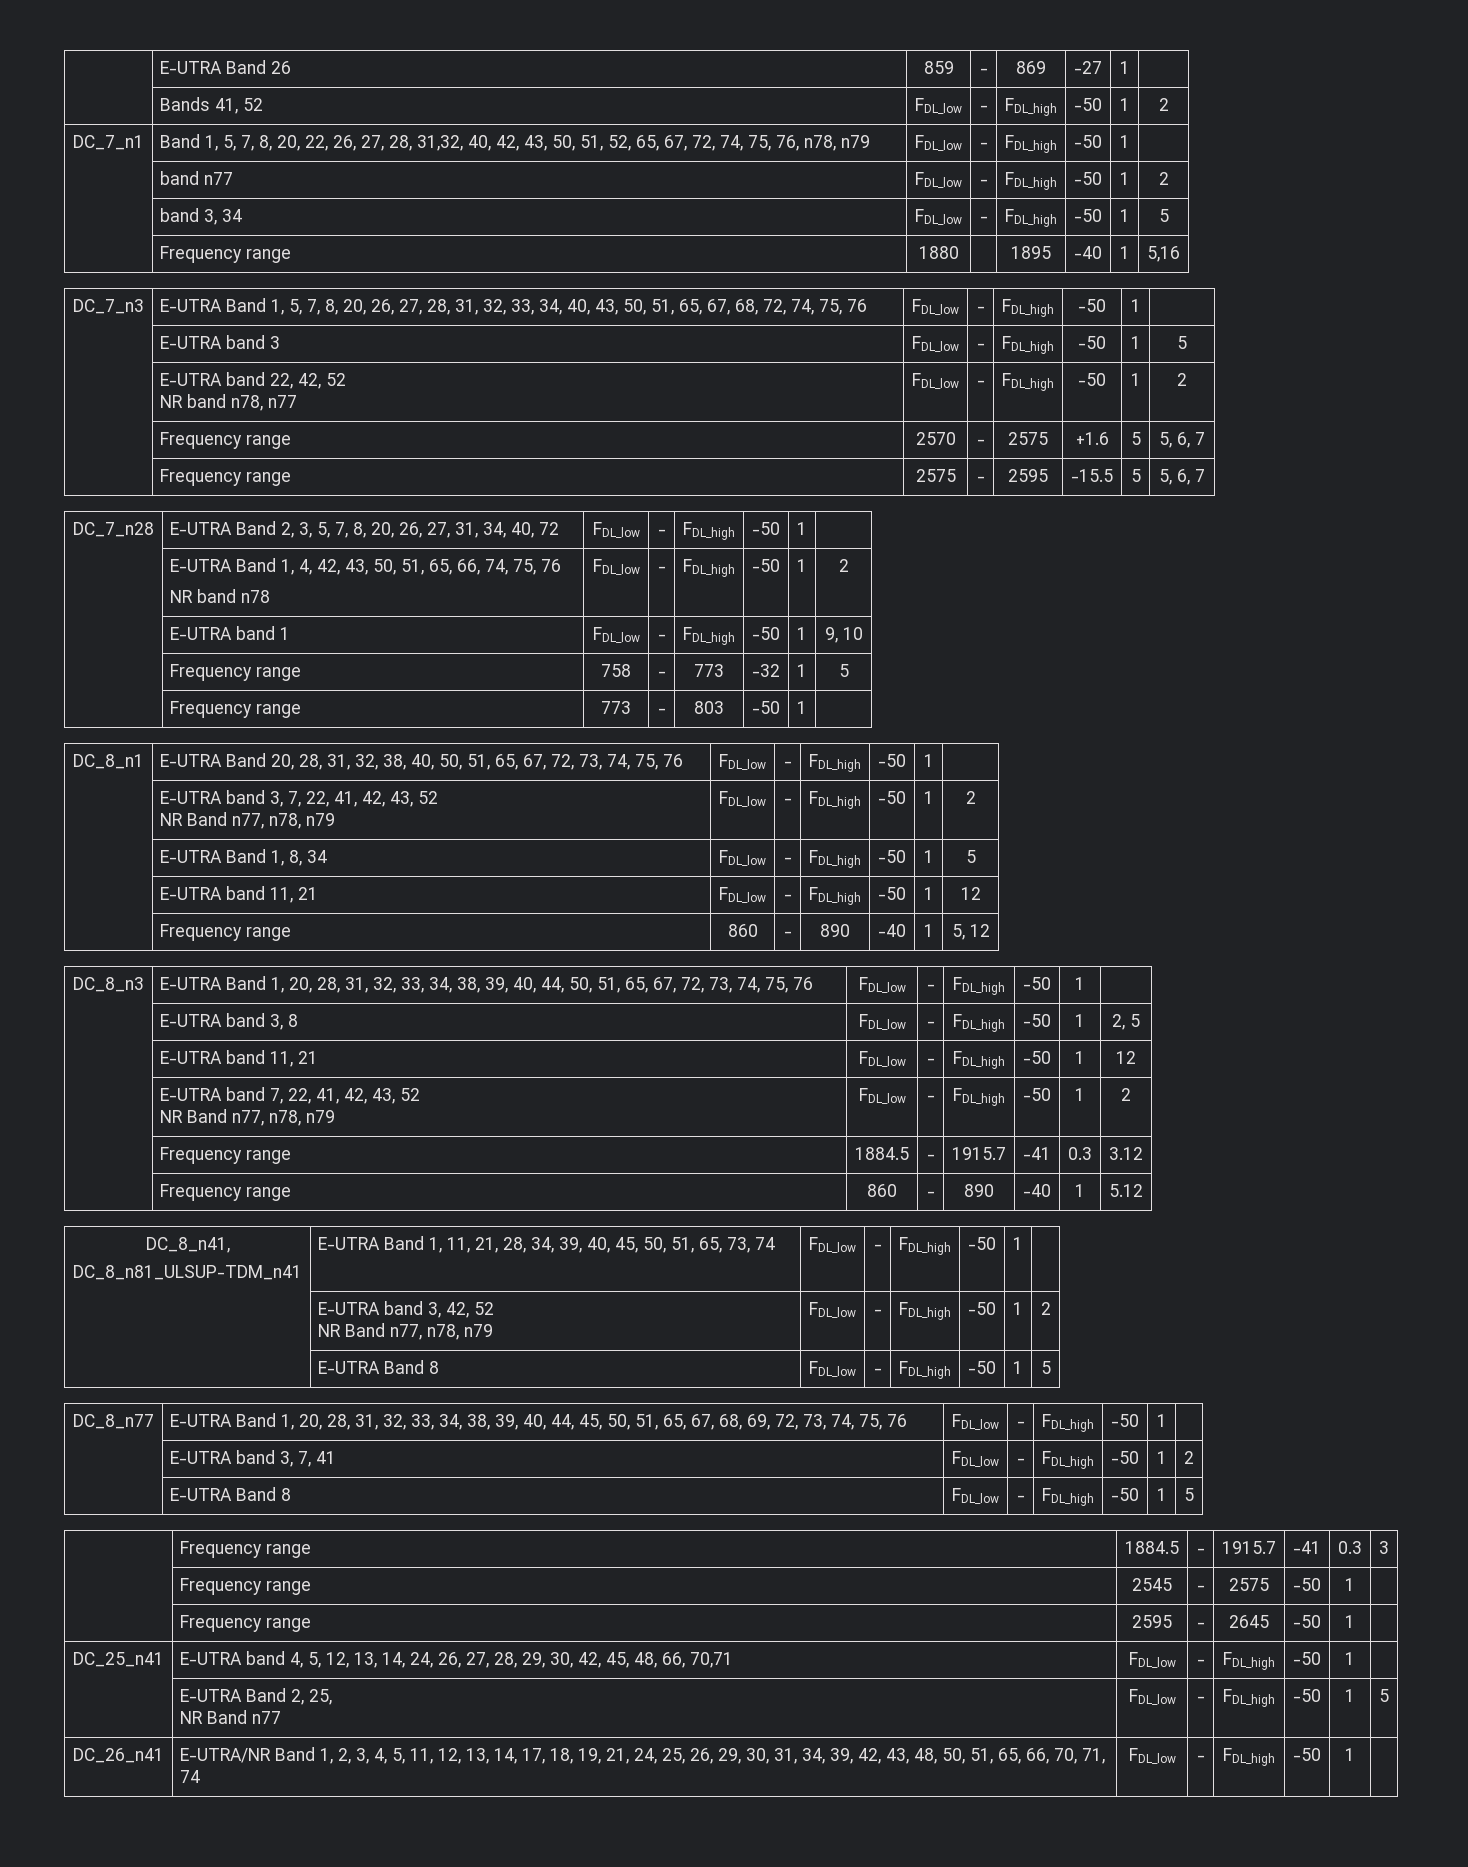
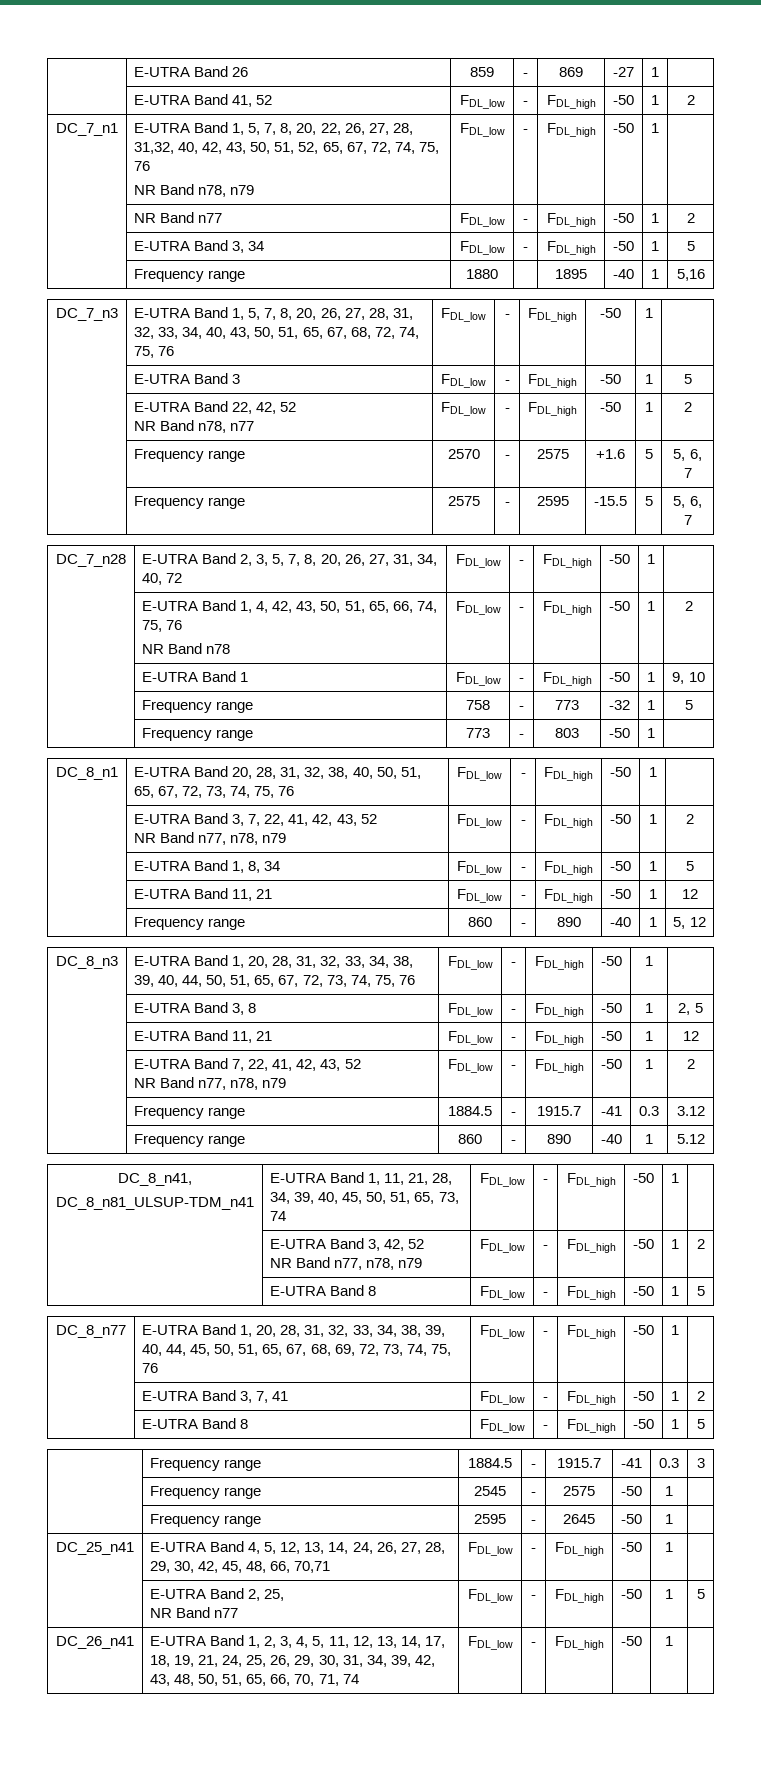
- | Bands 41, 52 | FDL_low | - | FDL_high | -50 | 1 | 2
+ | E-UTRA Band 41, 52 | FDL_low | - | FDL_high | -50 | 1 | 2
- DC_7_n1 | Band 1, 5, 7, 8, 20, 22, 26, 27, 28, 31,32, 40, 42, 43, 50, 51, 52, 65, 67, 72, 74, 75, 76, n78, n79 | FDL_low | - | FDL_high | -50 | 1 |
+ DC_7_n1 | E-UTRA Band 1, 5, 7, 8, 20, 22, 26, 27, 28, 31,32, 40, 42, 43, 50, 51, 52, 65, 67, 72, 74, 75, 76
+ NR Band n78, n79 | FDL_low | - | FDL_high | -50 | 1 |
- | band n77 | FDL_low | - | FDL_high | -50 | 1 | 2
- | band 3, 34 | FDL_low | - | FDL_high | -50 | 1 | 5
+ | NR Band n77 | FDL_low | - | FDL_high | -50 | 1 | 2
+ | E-UTRA Band 3, 34 | FDL_low | - | FDL_high | -50 | 1 | 5
- | E-UTRA band 3 | FDL_low | - | FDL_high | -50 | 1 | 5
+ | E-UTRA Band 3 | FDL_low | - | FDL_high | -50 | 1 | 5
- | E-UTRA band 22, 42, 52
- NR band n78, n77 | FDL_low | - | FDL_high | -50 | 1 | 2
+ | E-UTRA Band 22, 42, 52
+ NR Band n78, n77 | FDL_low | - | FDL_high | -50 | 1 | 2
  | E-UTRA Band 1, 4, 42, 43, 50, 51, 65, 66, 74, 75, 76
- NR band n78 | FDL_low | - | FDL_high | -50 | 1 | 2
+ NR Band n78 | FDL_low | - | FDL_high | -50 | 1 | 2
- | E-UTRA band 1 | FDL_low | - | FDL_high | -50 | 1 | 9, 10
+ | E-UTRA Band 1 | FDL_low | - | FDL_high | -50 | 1 | 9, 10
- | E-UTRA band 3, 7, 22, 41, 42, 43, 52
+ | E-UTRA Band 3, 7, 22, 41, 42, 43, 52
  | E-UTRA Band 1, 8, 34 | FDL_low | - | FDL_high | -50 | 1 | 5
- | E-UTRA band 11, 21 | FDL_low | - | FDL_high | -50 | 1 | 12
+ | E-UTRA Band 11, 21 | FDL_low | - | FDL_high | -50 | 1 | 12
- | E-UTRA band 3, 8 | FDL_low | - | FDL_high | -50 | 1 | 2, 5
- | E-UTRA band 11, 21 | FDL_low | - | FDL_high | -50 | 1 | 12
+ | E-UTRA Band 3, 8 | FDL_low | - | FDL_high | -50 | 1 | 2, 5
+ | E-UTRA Band 11, 21 | FDL_low | - | FDL_high | -50 | 1 | 12
- | E-UTRA band 7, 22, 41, 42, 43, 52
+ | E-UTRA Band 7, 22, 41, 42, 43, 52
- | E-UTRA band 3, 42, 52
+ | E-UTRA Band 3, 42, 52
- | E-UTRA band 3, 7, 41 | FDL_low | - | FDL_high | -50 | 1 | 2
+ | E-UTRA Band 3, 7, 41 | FDL_low | - | FDL_high | -50 | 1 | 2
- DC_25_n41 | E-UTRA band 4, 5, 12, 13, 14, 24, 26, 27, 28, 29, 30, 42, 45, 48, 66, 70,71 | FDL_low | - | FDL_high | -50 | 1 |
+ DC_25_n41 | E-UTRA Band 4, 5, 12, 13, 14, 24, 26, 27, 28, 29, 30, 42, 45, 48, 66, 70,71 | FDL_low | - | FDL_high | -50 | 1 |
- DC_26_n41 | E-UTRA/NR Band 1, 2, 3, 4, 5, 11, 12, 13, 14, 17, 18, 19, 21, 24, 25, 26, 29, 30, 31, 34, 39, 42, 43, 48, 50, 51, 65, 66, 70, 71, 74 | FDL_low | - | FDL_high | -50 | 1 |
+ DC_26_n41 | E-UTRA Band 1, 2, 3, 4, 5, 11, 12, 13, 14, 17, 18, 19, 21, 24, 25, 26, 29, 30, 31, 34, 39, 42, 43, 48, 50, 51, 65, 66, 70, 71, 74 | FDL_low | - | FDL_high | -50 | 1 |

